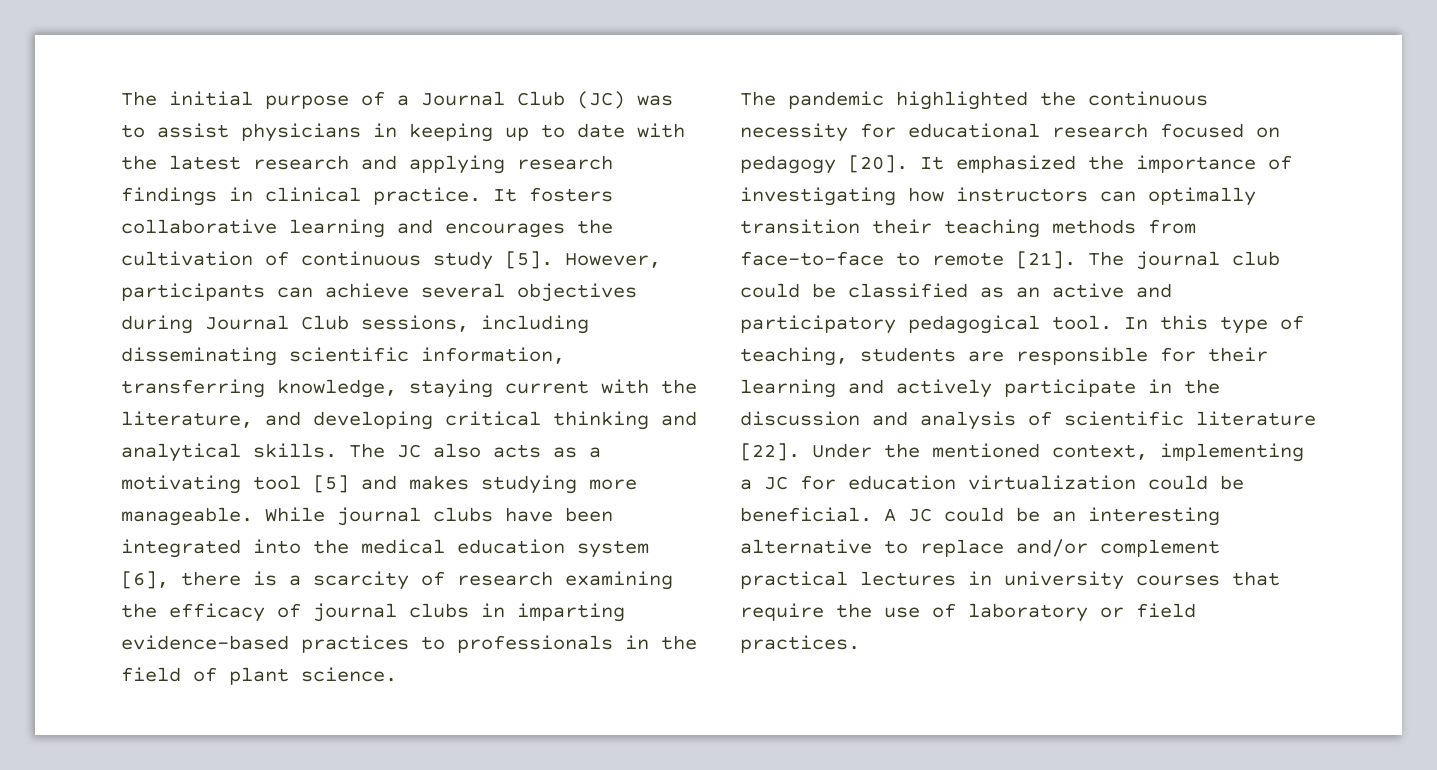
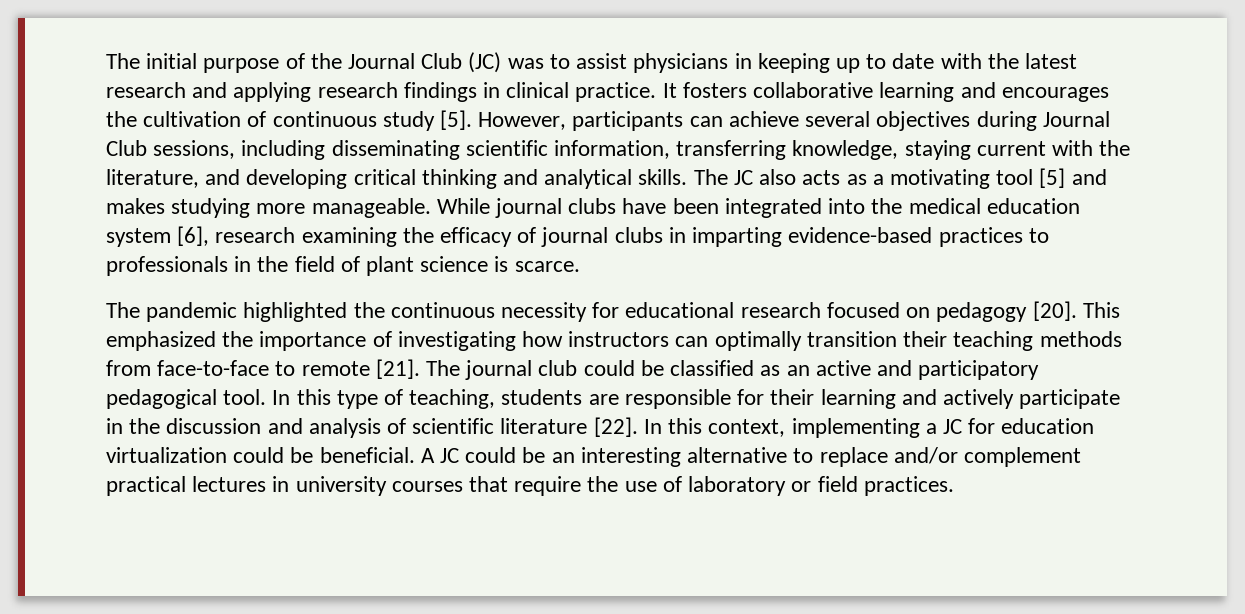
- The initial purpose of a Journal Club (JC) was to assist physicians in keeping up to date with the latest research and applying research findings in clinical practice.
+ The initial purpose of the Journal Club (JC) was to assist physicians in keeping up to date with the latest research and applying research findings in clinical practice.
- While journal clubs have been integrated into the medical education system [6], there is a scarcity of research examining the efficacy of journal clubs in imparting evidence-based practices to professionals in the field of plant science.
+ While journal clubs have been integrated into the medical education system [6], research examining the efficacy of journal clubs in imparting evidence-based practices to professionals in the field of plant science is scarce.
- It emphasized the importance of investigating how instructors can optimally transition their teaching methods from face-to-face to remote [21].
+ This emphasized the importance of investigating how instructors can optimally transition their teaching methods from face-to-face to remote [21].
- Under the mentioned context, implementing a JC for education virtualization could be beneficial.
+ In this context, implementing a JC for education virtualization could be beneficial.

